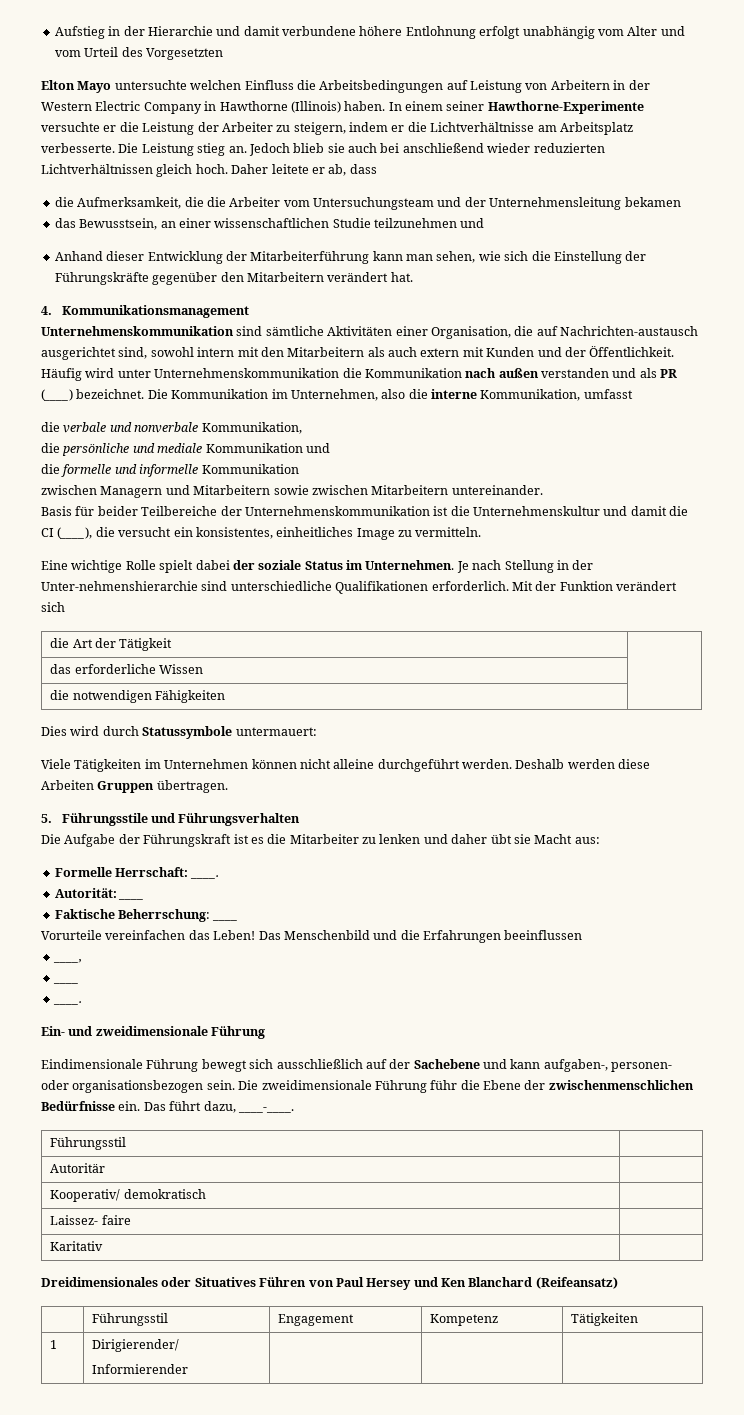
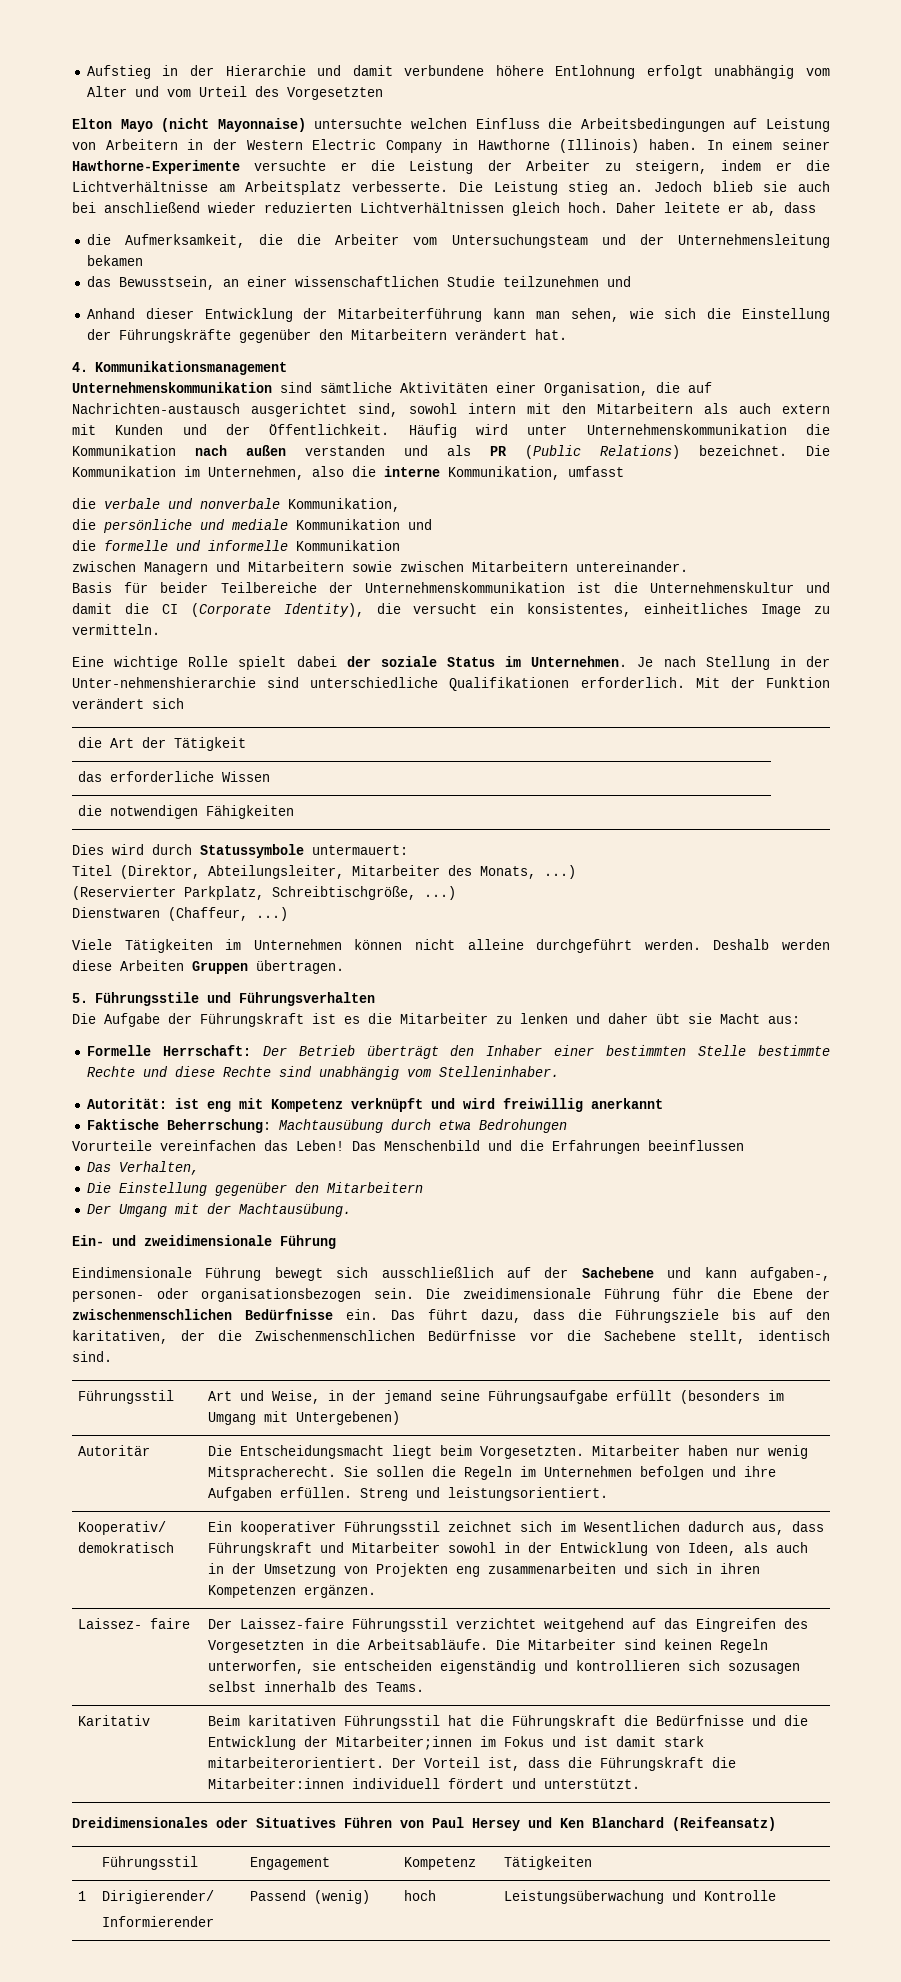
- Elton Mayo untersuchte welchen Einfluss die Arbeitsbedingungen auf Leistung von Arbeitern in der Western Electric Company in Hawthorne (Illinois) haben.
+ Elton Mayo (nicht Mayonnaise) untersuchte welchen Einfluss die Arbeitsbedingungen auf Leistung von Arbeitern in der Western Electric Company in Hawthorne (Illinois) haben.
- Häufig wird unter Unternehmenskommunikation die Kommunikation nach außen verstanden und als PR (____) bezeichnet.
+ Häufig wird unter Unternehmenskommunikation die Kommunikation nach außen verstanden und als PR (Public Relations) bezeichnet.
- Basis für beider Teilbereiche der Unternehmenskommunikation ist die Unternehmenskultur und damit die CI (____), die versucht ein konsistentes, einheitliches Image zu vermitteln.
+ Basis für beider Teilbereiche der Unternehmenskommunikation ist die Unternehmenskultur und damit die CI (Corporate Identity), die versucht ein konsistentes, einheitliches Image zu vermitteln.
+ Titel (Direktor, Abteilungsleiter, Mitarbeiter des Monats, ...)
+ (Reservierter Parkplatz, Schreibtischgröße, ...)
+ Dienstwaren (Chaffeur, ...)
- Formelle Herrschaft: ____.
- Autorität: ____
- Faktische Beherrschung: ____
+ Formelle Herrschaft: Der Betrieb überträgt den Inhaber einer bestimmten Stelle bestimmte Rechte und diese Rechte sind unabhängig vom Stelleninhaber.
+ Autorität: ist eng mit Kompetenz verknüpft und wird freiwillig anerkannt
+ Faktische Beherrschung: Machtausübung durch etwa Bedrohungen
- ____,
- ____
- ____.
+ Das Verhalten,
+ Die Einstellung gegenüber den Mitarbeitern
+ Der Umgang mit der Machtausübung.
- Das führt dazu, ____-____.
- Führungsstil |
- Autoritär |
- Kooperativ/ demokratisch |
- Laissez- faire |
- Karitativ |
+ Das führt dazu, dass die Führungsziele bis auf den karitativen, der die Zwischenmenschlichen Bedürfnisse vor die Sachebene stellt, identisch sind.
+ Führungsstil | Art und Weise, in der jemand seine Führungsaufgabe erfüllt (besonders im Umgang mit Untergebenen)
+ Autoritär | Die Entscheidungsmacht liegt beim Vorgesetzten. Mitarbeiter haben nur wenig Mitspracherecht. Sie sollen die Regeln im Unternehmen befolgen und ihre Aufgaben erfüllen. Streng und leistungsorientiert.
+ Kooperativ/ demokratisch | Ein kooperativer Führungsstil zeichnet sich im Wesentlichen dadurch aus, dass Führungskraft und Mitarbeiter sowohl in der Entwicklung von Ideen, als auch in der Umsetzung von Projekten eng zusammenarbeiten und sich in ihren Kompetenzen ergänzen.
+ Laissez- faire | Der Laissez-faire Führungsstil verzichtet weitgehend auf das Eingreifen des Vorgesetzten in die Arbeitsabläufe. Die Mitarbeiter sind keinen Regeln unterworfen, sie entscheiden eigenständig und kontrollieren sich sozusagen selbst innerhalb des Teams.
+ Karitativ | Beim karitativen Führungsstil hat die Führungskraft die Bedürfnisse und die Entwicklung der Mitarbeiter;innen im Fokus und ist damit stark mitarbeiterorientiert. Der Vorteil ist, dass die Führungskraft die Mitarbeiter:innen individuell fördert und unterstützt.
  1 | Dirigierender/
- Informierender | | |
+ Informierender | Passend (wenig) | hoch | Leistungsüberwachung und Kontrolle

